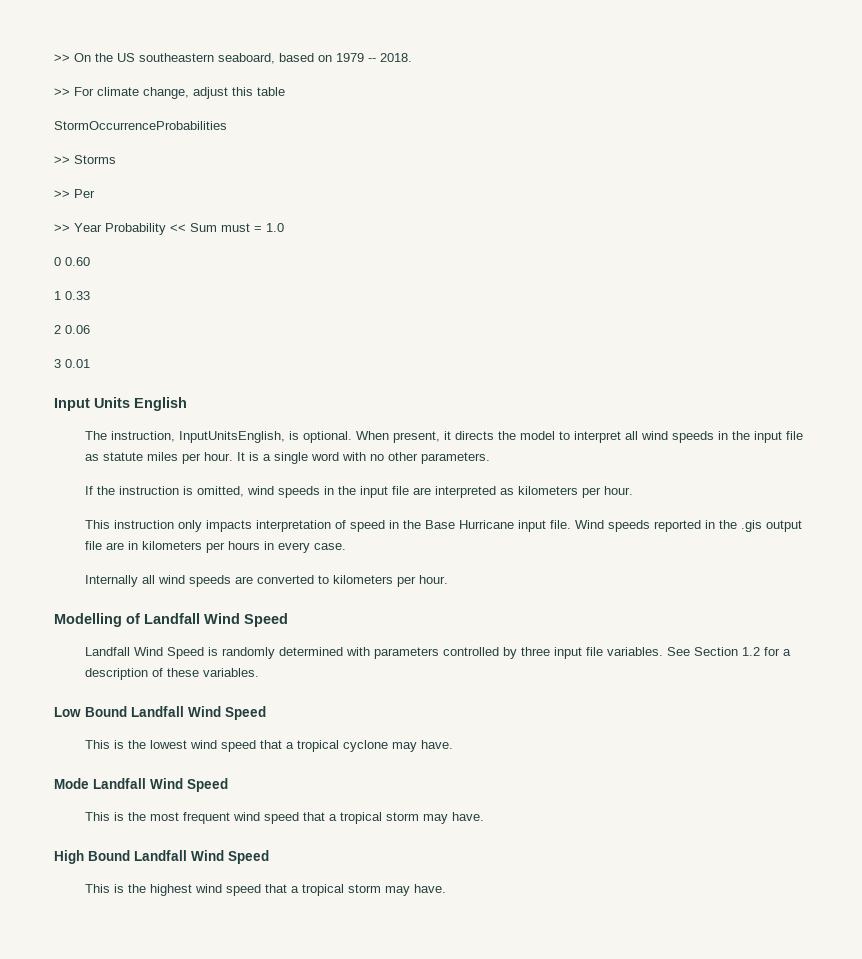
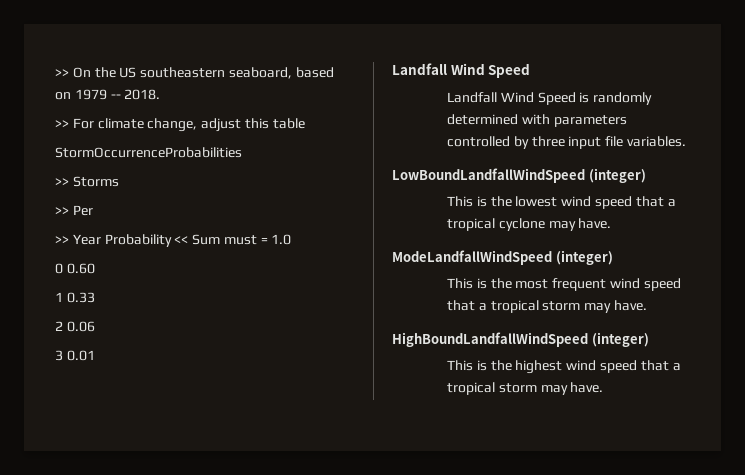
  3 0.01
- Input Units English
- The instruction, InputUnitsEnglish, is optional. When present, it directs the model to interpret all wind speeds in the input file as statute miles per hour. It is a single word with no other parameters.
- If the instruction is omitted, wind speeds in the input file are interpreted as kilometers per hour.
- This instruction only impacts interpretation of speed in the Base Hurricane input file. Wind speeds reported in the .gis output file are in kilometers per hours in every case.
- Internally all wind speeds are converted to kilometers per hour.
- Modelling of Landfall Wind Speed
+ Landfall Wind Speed
- Landfall Wind Speed is randomly determined with parameters controlled by three input file variables. See Section 1.2 for a description of these variables.
- Low Bound Landfall Wind Speed
+ Landfall Wind Speed is randomly determined with parameters controlled by three input file variables.
+ LowBoundLandfallWindSpeed (integer)
- Mode Landfall Wind Speed
+ ModeLandfallWindSpeed (integer)
- High Bound Landfall Wind Speed
+ HighBoundLandfallWindSpeed (integer)

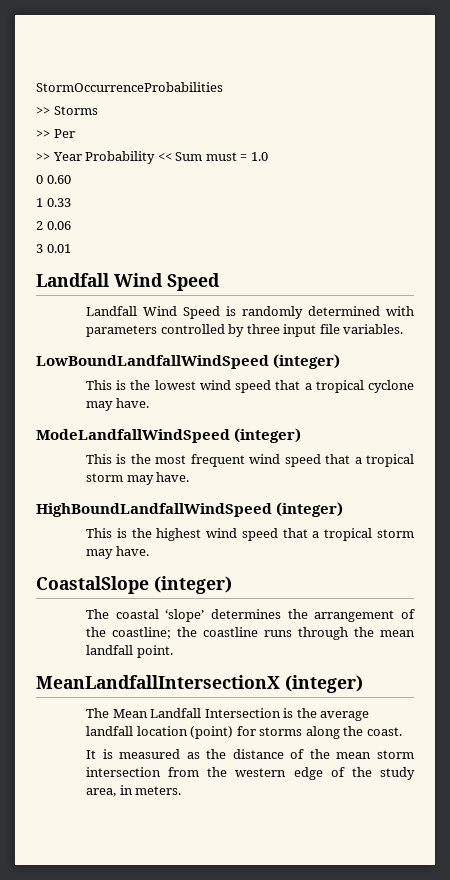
- >> On the US southeastern seaboard, based on 1979 -- 2018.
- >> For climate change, adjust this table
+ CoastalSlope (integer)
+ The coastal ‘slope’ determines the arrangement of the coastline; the coastline runs through the mean landfall point.
+ MeanLandfallIntersectionX (integer)
+ The Mean Landfall Intersection is the average landfall location (point) for storms along the coast.
+ It is measured as the distance of the mean storm intersection from the western edge of the study area, in meters.

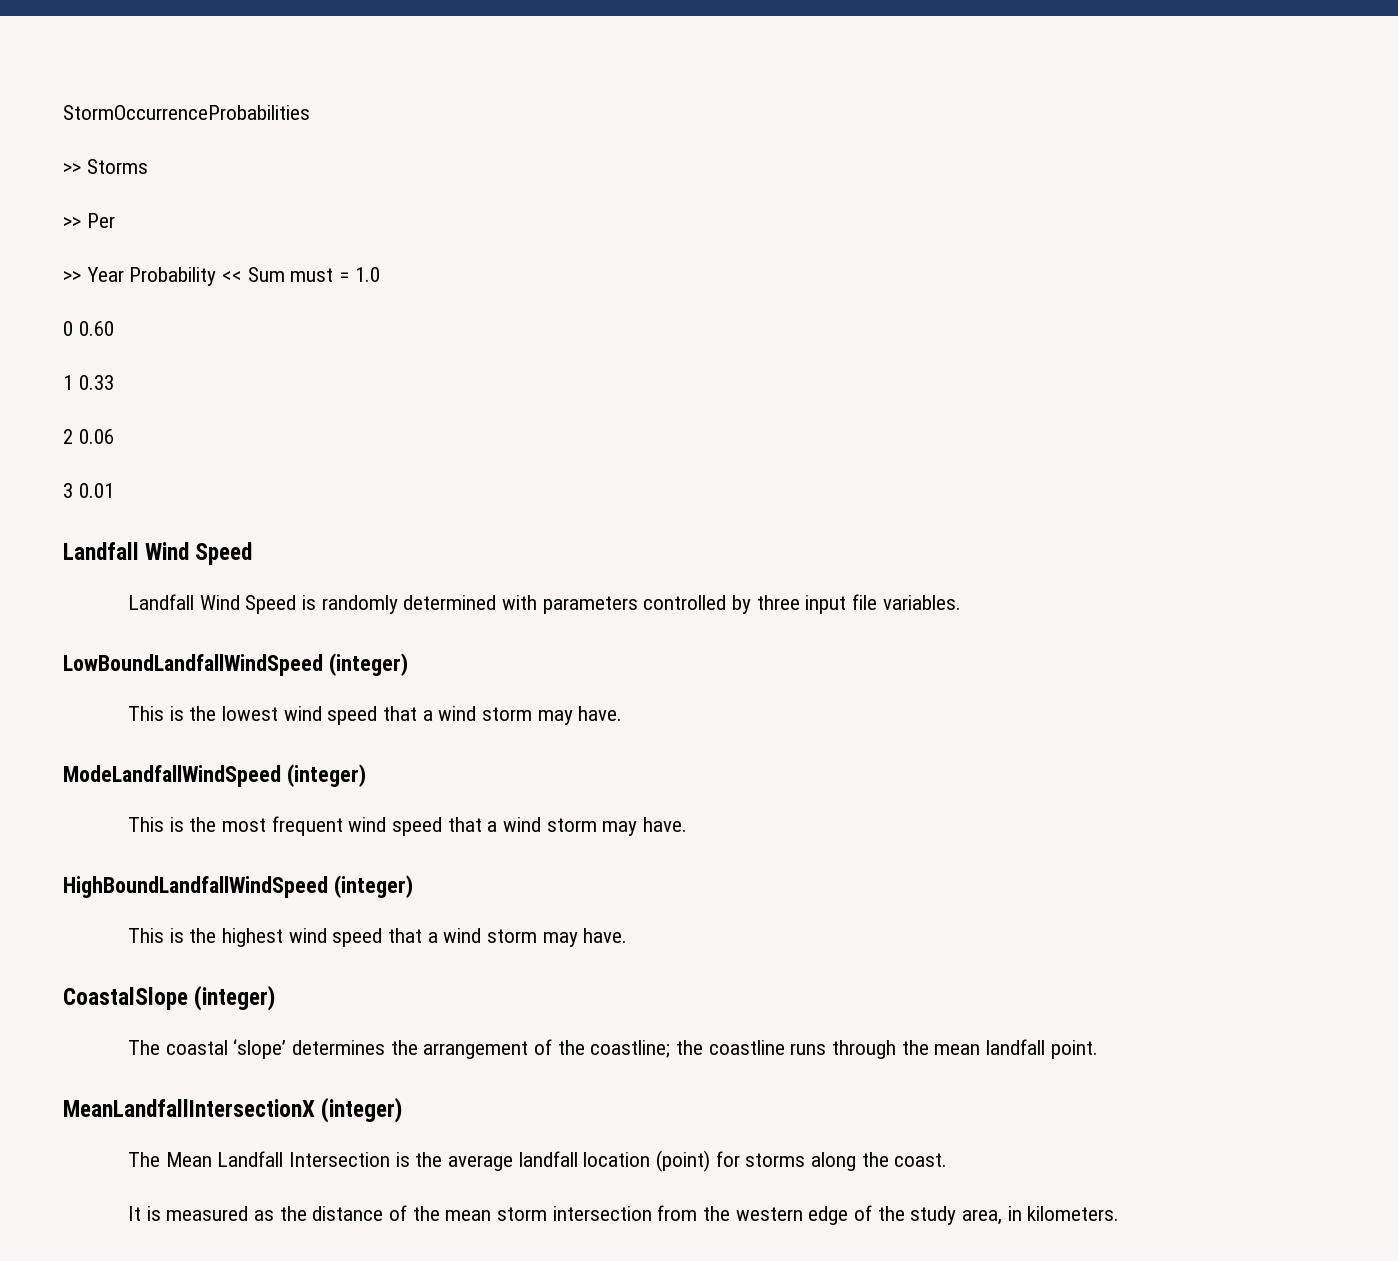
- This is the lowest wind speed that a tropical cyclone may have.
+ This is the lowest wind speed that a wind storm may have.
- This is the most frequent wind speed that a tropical storm may have.
+ This is the most frequent wind speed that a wind storm may have.
- This is the highest wind speed that a tropical storm may have.
+ This is the highest wind speed that a wind storm may have.
- It is measured as the distance of the mean storm intersection from the western edge of the study area, in meters.
+ It is measured as the distance of the mean storm intersection from the western edge of the study area, in kilometers.

